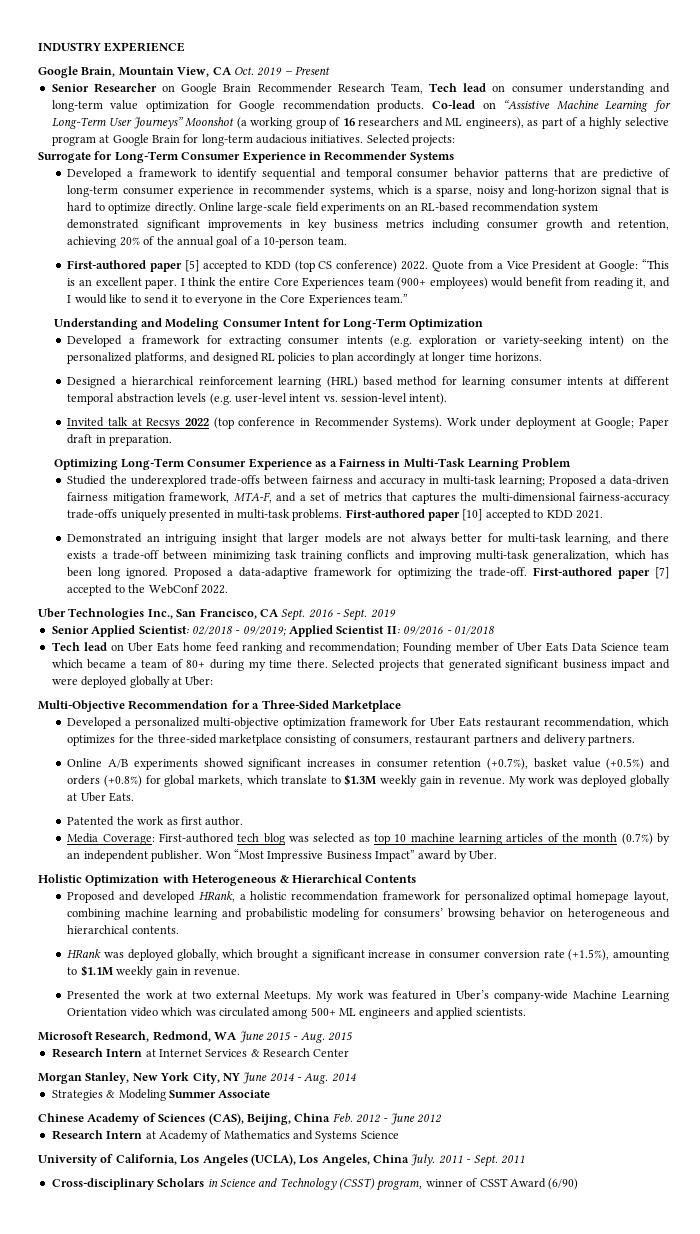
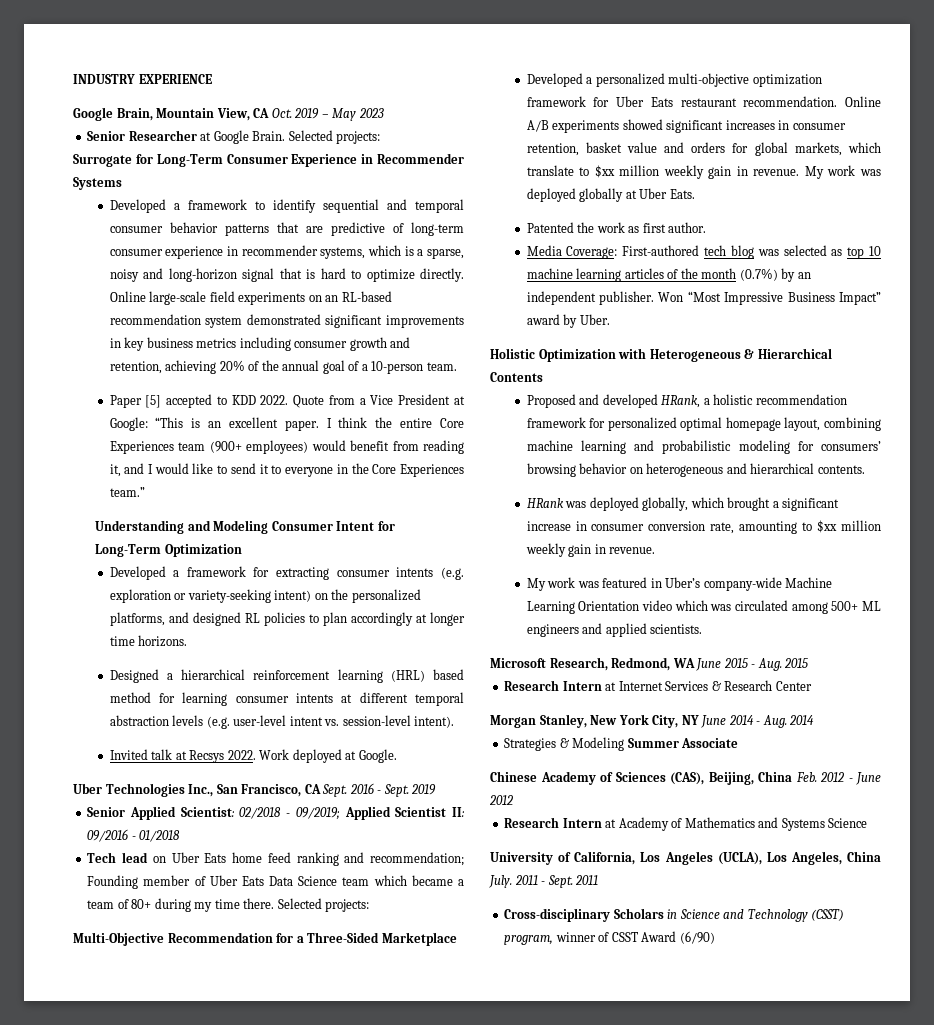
- Google Brain, Mountain View, CA Oct. 2019 – Present
+ Google Brain, Mountain View, CA Oct. 2019 – May 2023
- Senior Researcher on Google Brain Recommender Research Team, Tech lead on consumer understanding and long-term value optimization for Google recommendation products. Co-lead on “Assistive Machine Learning for Long-Term User Journeys” Moonshot (a working group of 16 researchers and ML engineers), as part of a highly selective program at Google Brain for long-term audacious initiatives.
+ Senior Researcher at Google Brain.
- First-authored paper [5] accepted to KDD (top CS conference) 2022.
+ Paper [5] accepted to KDD 2022.
- Invited talk at Recsys 2022 (top conference in Recommender Systems). Work under deployment at Google; Paper draft in preparation.
- Optimizing Long-Term Consumer Experience as a Fairness in Multi-Task Learning Problem
- Studied the underexplored trade-offs between fairness and accuracy in multi-task learning; Proposed a data-driven fairness mitigation framework, MTA-F, and a set of metrics that captures the multi-dimensional fairness-accuracy trade-offs uniquely presented in multi-task problems. First-authored paper [10] accepted to KDD 2021.
- Demonstrated an intriguing insight that larger models are not always better for multi-task learning, and there exists a trade-off between minimizing task training conflicts and improving multi-task generalization, which has been long ignored. Proposed a data-adaptive framework for optimizing the trade-off. First-authored paper [7] accepted to the WebConf 2022.
+ Invited talk at Recsys 2022. Work deployed at Google.
- Tech lead on Uber Eats home feed ranking and recommendation; Founding member of Uber Eats Data Science team which became a team of 80+ during my time there. Selected projects that generated significant business impact and were deployed globally at Uber:
+ Tech lead on Uber Eats home feed ranking and recommendation; Founding member of Uber Eats Data Science team which became a team of 80+ during my time there. Selected projects:
- Developed a personalized multi-objective optimization framework for Uber Eats restaurant recommendation, which optimizes for the three-sided marketplace consisting of consumers, restaurant partners and delivery partners.
- Online A/B experiments showed significant increases in consumer retention (+0.7%), basket value (+0.5%) and orders (+0.8%) for global markets, which translate to $1.3M weekly gain in revenue.
+ Developed a personalized multi-objective optimization framework for Uber Eats restaurant recommendation. Online A/B experiments showed significant increases in consumer retention, basket value and orders for global markets, which translate to $xx million weekly gain in revenue.
- HRank was deployed globally, which brought a significant increase in consumer conversion rate (+1.5%), amounting to $1.1M weekly gain in revenue.
+ HRank was deployed globally, which brought a significant increase in consumer conversion rate, amounting to $xx million weekly gain in revenue.
- Presented the work at two external Meetups.

